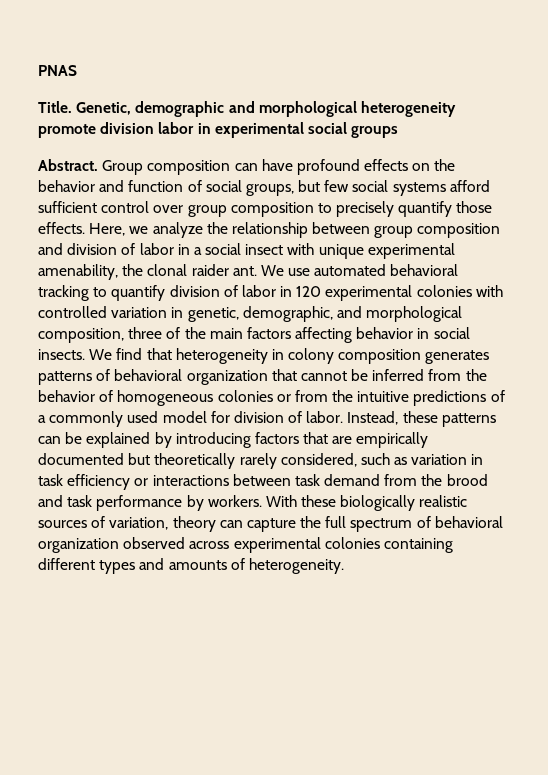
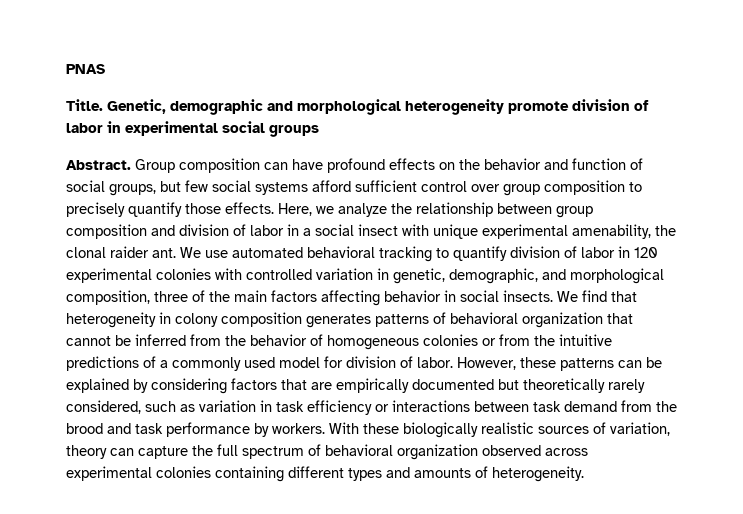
- Genetic, demographic and morphological heterogeneity promote division labor in experimental social groups
+ Genetic, demographic and morphological heterogeneity promote division of labor in experimental social groups
- Instead, these patterns can be explained by introducing factors that are empirically documented but theoretically rarely considered, such as variation in task efficiency or interactions between task demand from the brood and task performance by workers.
+ However, these patterns can be explained by considering factors that are empirically documented but theoretically rarely considered, such as variation in task efficiency or interactions between task demand from the brood and task performance by workers.

